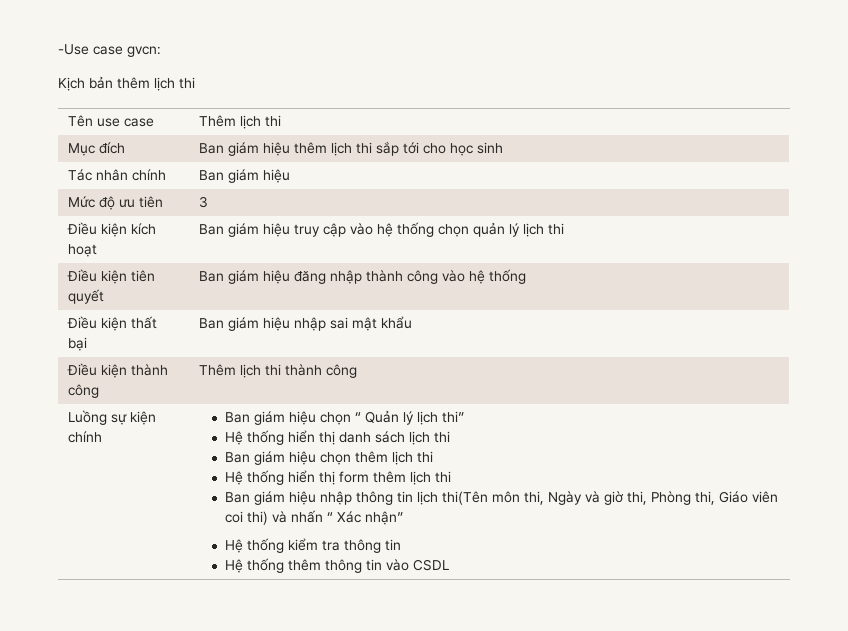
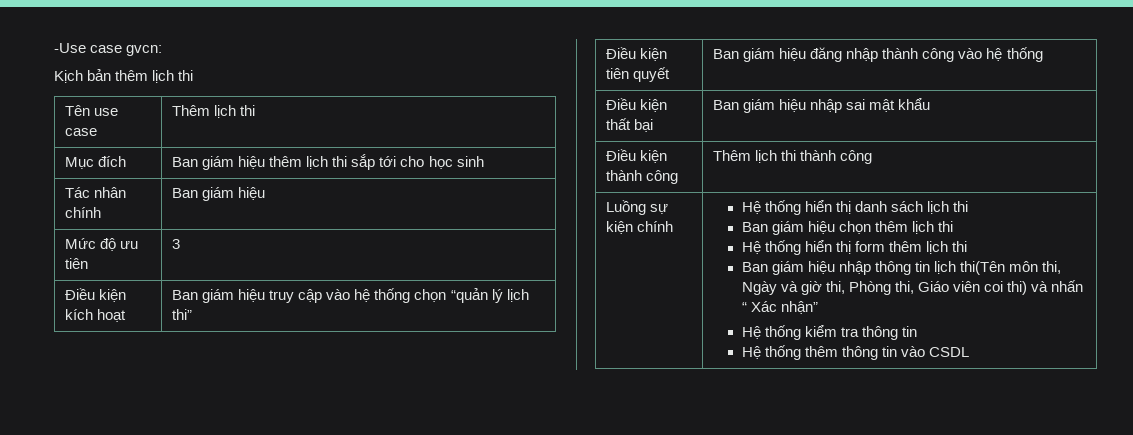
- Điều kiện kích hoạt | Ban giám hiệu truy cập vào hệ thống chọn quản lý lịch thi
+ Điều kiện kích hoạt | Ban giám hiệu truy cập vào hệ thống chọn “quản lý lịch thi”
- Ban giám hiệu chọn “ Quản lý lịch thi”

